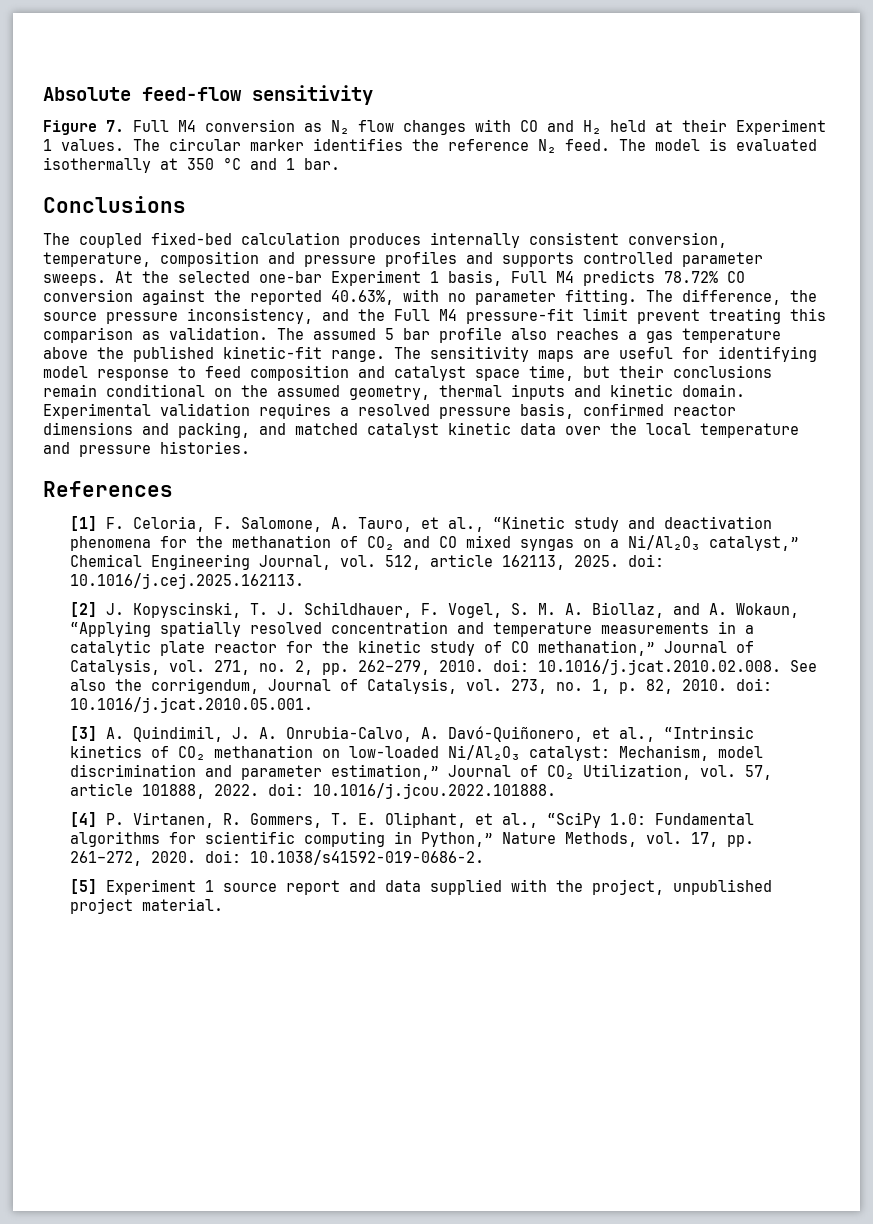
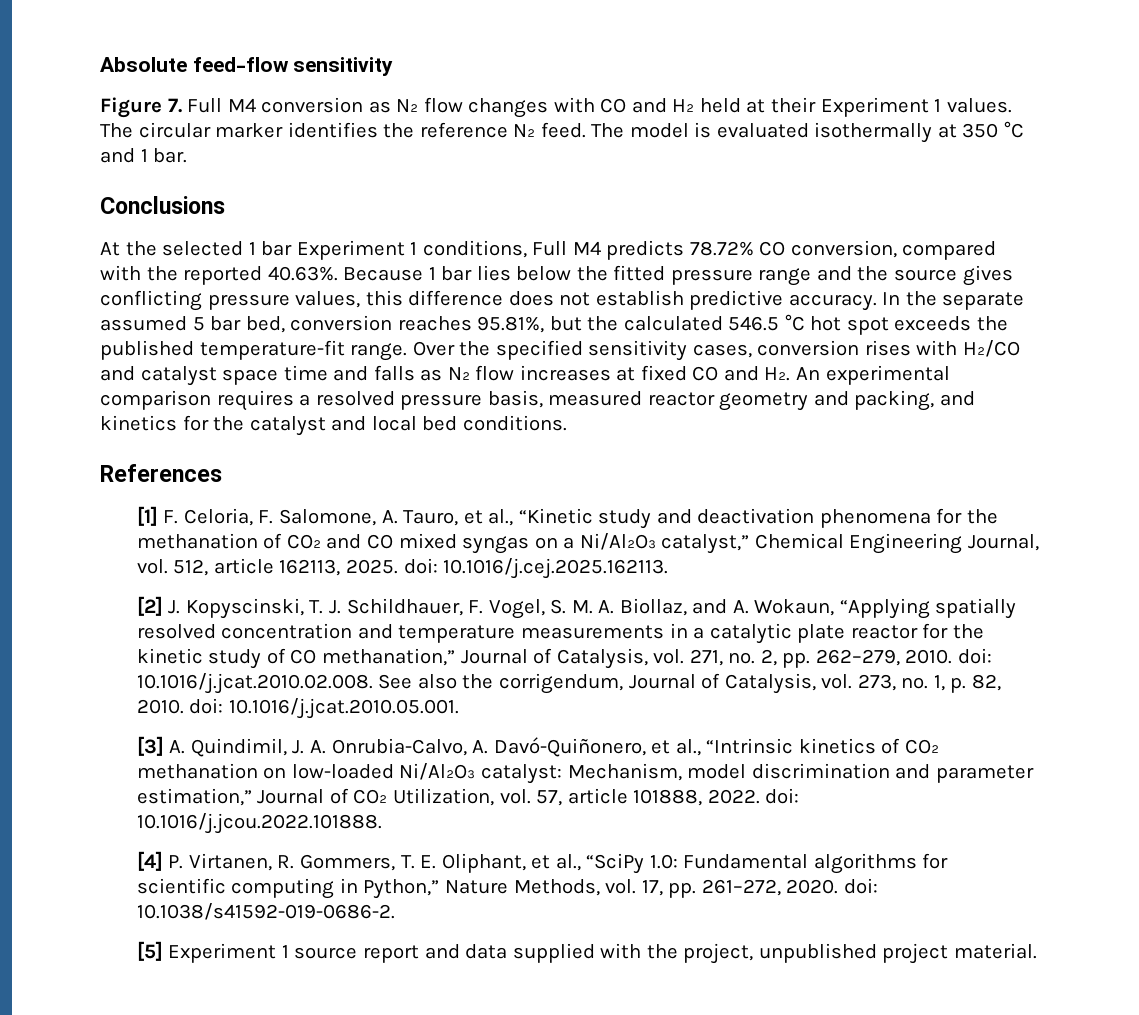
- The coupled fixed-bed calculation produces internally consistent conversion, temperature, composition and pressure profiles and supports controlled parameter sweeps. At the selected one-bar Experiment 1 basis, Full M4 predicts 78.72% CO conversion against the reported 40.63%, with no parameter fitting. The difference, the source pressure inconsistency, and the Full M4 pressure-fit limit prevent treating this comparison as validation. The assumed 5 bar profile also reaches a gas temperature above the published kinetic-fit range. The sensitivity maps are useful for identifying model response to feed composition and catalyst space time, but their conclusions remain conditional on the assumed geometry, thermal inputs and kinetic domain. Experimental validation requires a resolved pressure basis, confirmed reactor dimensions and packing, and matched catalyst kinetic data over the local temperature and pressure histories.
+ At the selected 1 bar Experiment 1 conditions, Full M4 predicts 78.72% CO conversion, compared with the reported 40.63%. Because 1 bar lies below the fitted pressure range and the source gives conflicting pressure values, this difference does not establish predictive accuracy. In the separate assumed 5 bar bed, conversion reaches 95.81%, but the calculated 546.5 °C hot spot exceeds the published temperature-fit range. Over the specified sensitivity cases, conversion rises with H₂/CO and catalyst space time and falls as N₂ flow increases at fixed CO and H₂. An experimental comparison requires a resolved pressure basis, measured reactor geometry and packing, and kinetics for the catalyst and local bed conditions.

